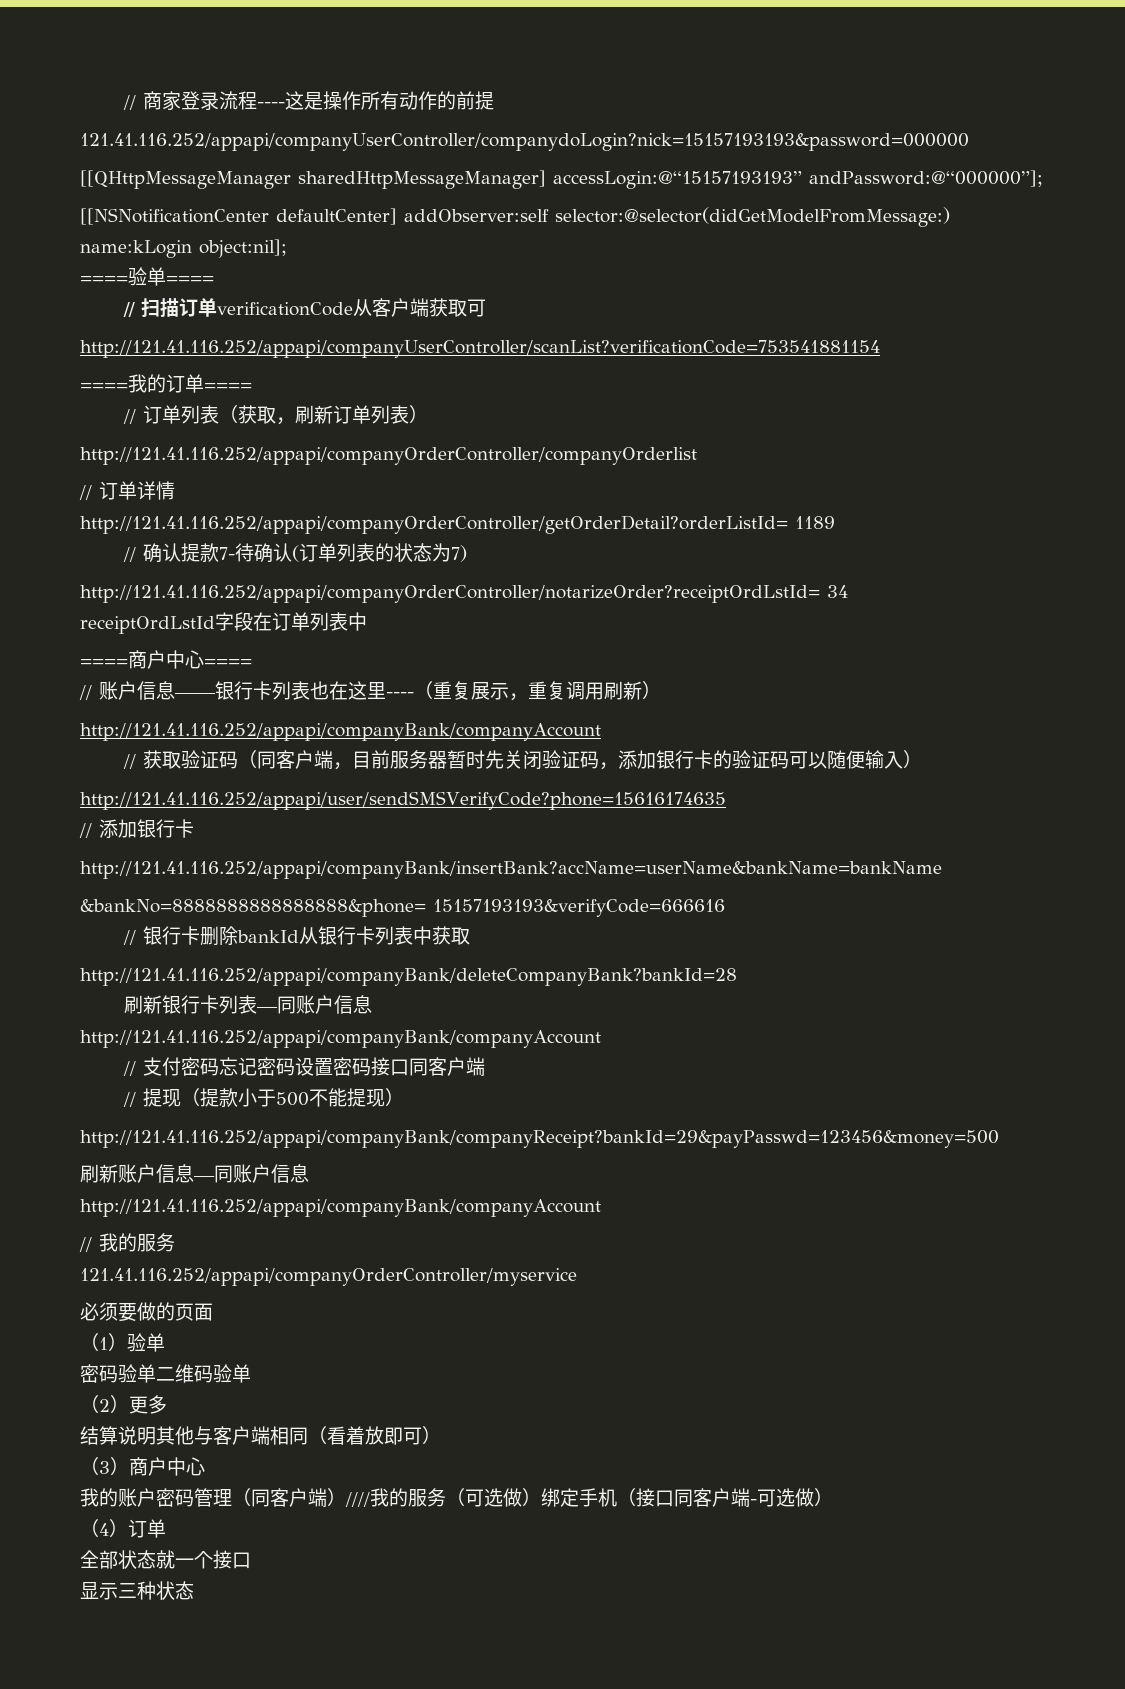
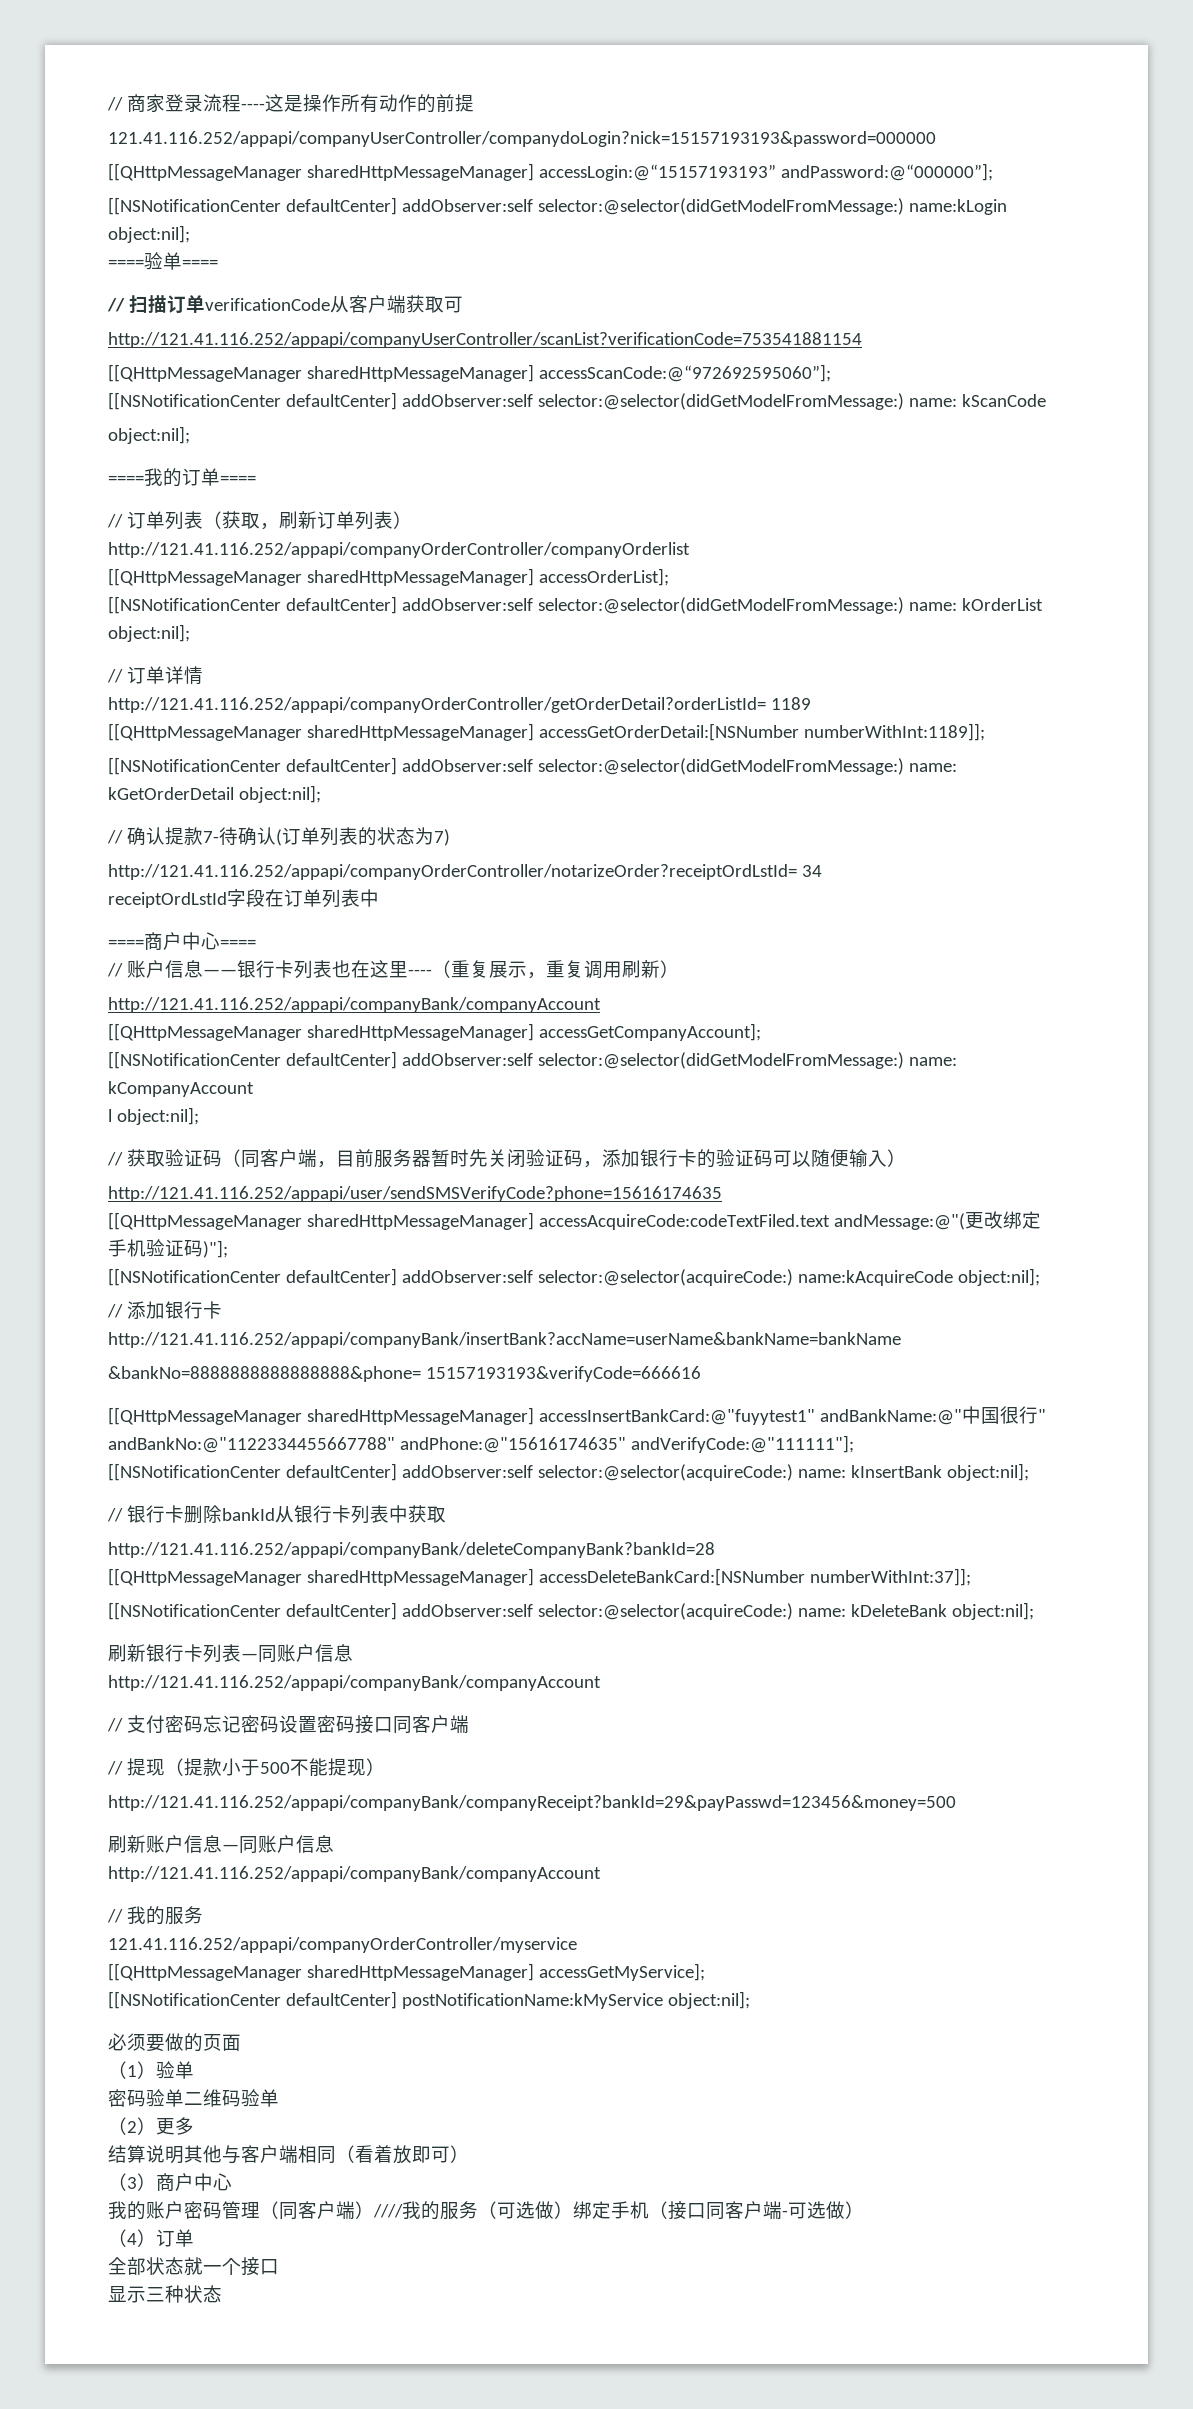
+ [[QHttpMessageManager sharedHttpMessageManager] accessScanCode:@“972692595060”];
+ [[NSNotificationCenter defaultCenter] addObserver:self selector:@selector(didGetModelFromMessage:) name: kScanCode
+ object:nil];
+ [[QHttpMessageManager sharedHttpMessageManager] accessOrderList];
+ [[NSNotificationCenter defaultCenter] addObserver:self selector:@selector(didGetModelFromMessage:) name: kOrderList object:nil];
+ [[QHttpMessageManager sharedHttpMessageManager] accessGetOrderDetail:[NSNumber numberWithInt:1189]];
+ [[NSNotificationCenter defaultCenter] addObserver:self selector:@selector(didGetModelFromMessage:) name: kGetOrderDetail object:nil];
+ [[QHttpMessageManager sharedHttpMessageManager] accessGetCompanyAccount];
+ [[NSNotificationCenter defaultCenter] addObserver:self selector:@selector(didGetModelFromMessage:) name: kCompanyAccount
+ l object:nil];
+ [[QHttpMessageManager sharedHttpMessageManager] accessAcquireCode:codeTextFiled.text andMessage:@"(更改绑定手机验证码)"];
+ [[NSNotificationCenter defaultCenter] addObserver:self selector:@selector(acquireCode:) name:kAcquireCode object:nil];
+ [[QHttpMessageManager sharedHttpMessageManager] accessInsertBankCard:@"fuyytest1" andBankName:@"中国很行" andBankNo:@"1122334455667788" andPhone:@"15616174635" andVerifyCode:@"111111"];
+ [[NSNotificationCenter defaultCenter] addObserver:self selector:@selector(acquireCode:) name: kInsertBank object:nil];
+ [[QHttpMessageManager sharedHttpMessageManager] accessDeleteBankCard:[NSNumber numberWithInt:37]];
+ [[NSNotificationCenter defaultCenter] addObserver:self selector:@selector(acquireCode:) name: kDeleteBank object:nil];
+ [[QHttpMessageManager sharedHttpMessageManager] accessGetMyService];
+ [[NSNotificationCenter defaultCenter] postNotificationName:kMyService object:nil];

